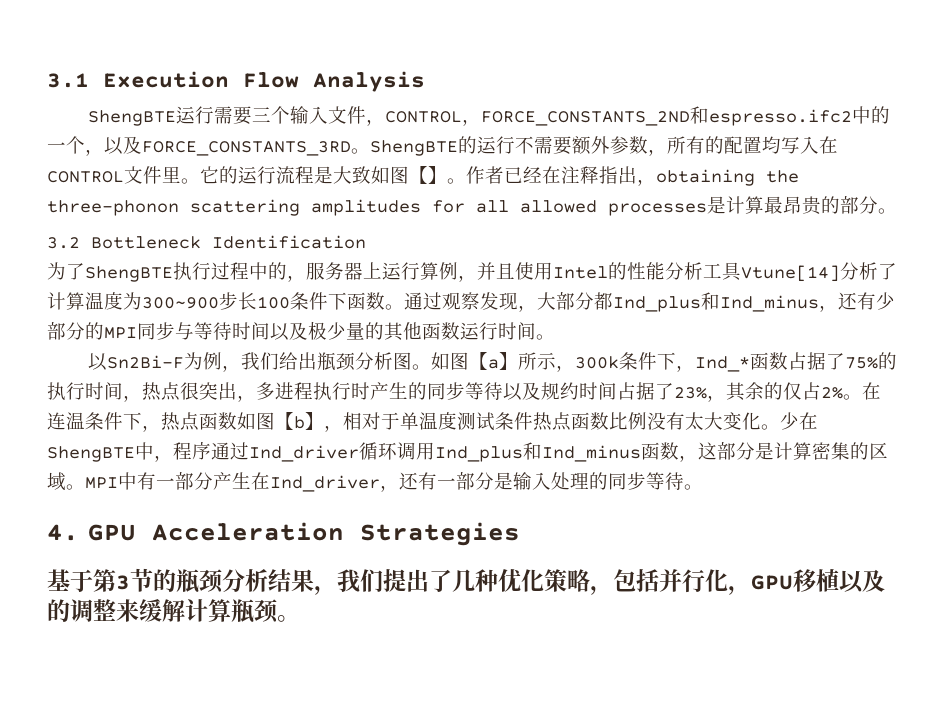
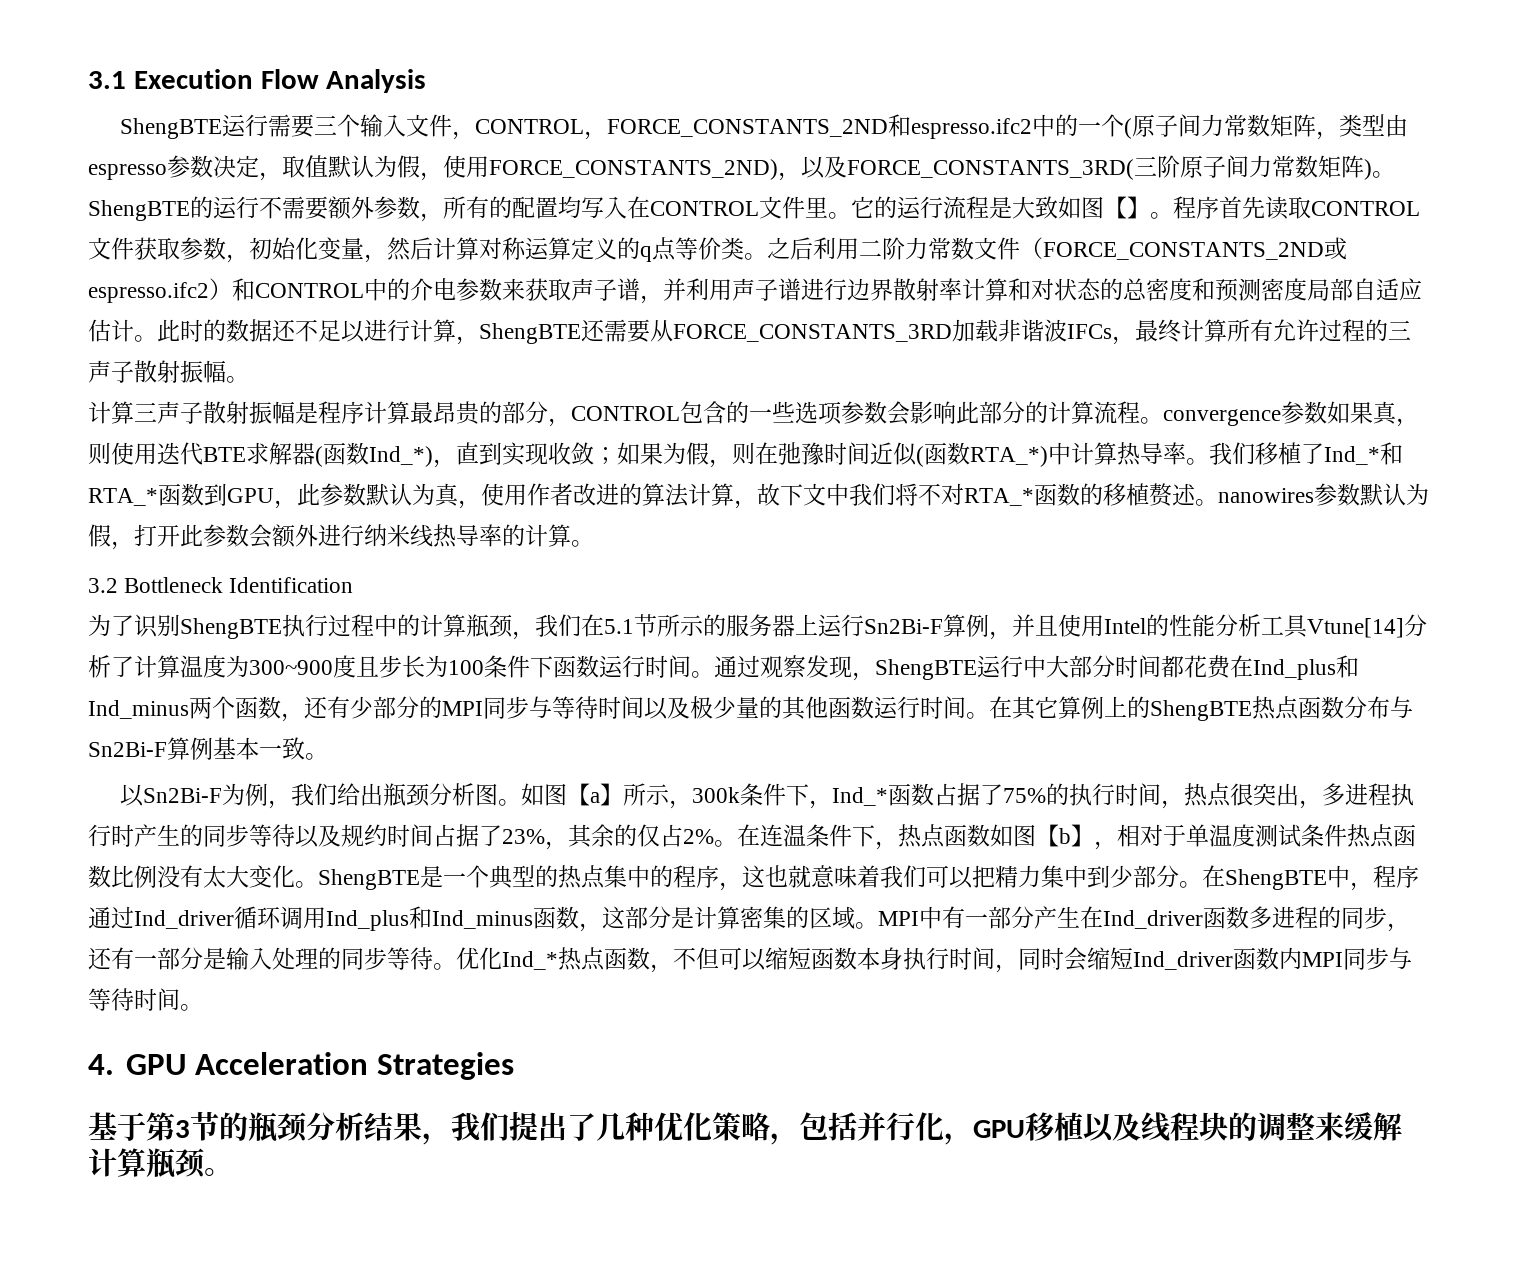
- ShengBTE运行需要三个输入文件，CONTROL，FORCE_CONSTANTS_2ND和espresso.ifc2中的一个，以及FORCE_CONSTANTS_3RD。
+ ShengBTE运行需要三个输入文件，CONTROL，FORCE_CONSTANTS_2ND和espresso.ifc2中的一个(原子间力常数矩阵，类型由espresso参数决定，取值默认为假，使用FORCE_CONSTANTS_2ND)，以及FORCE_CONSTANTS_3RD(三阶原子间力常数矩阵)。
- 作者已经在注释指出，obtaining the three-phonon scattering amplitudes for all allowed processes是计算最昂贵的部分。
+ 程序首先读取CONTROL文件获取参数，初始化变量，然后计算对称运算定义的q点等价类。之后利用二阶力常数文件（FORCE_CONSTANTS_2ND或espresso.ifc2）和CONTROL中的介电参数来获取声子谱，并利用声子谱进行边界散射率计算和对状态的总密度和预测密度局部自适应估计。此时的数据还不足以进行计算，ShengBTE还需要从FORCE_CONSTANTS_3RD加载非谐波IFCs，最终计算所有允许过程的三声子散射振幅。
+ 计算三声子散射振幅是程序计算最昂贵的部分，CONTROL包含的一些选项参数会影响此部分的计算流程。convergence参数如果真，则使用迭代BTE求解器(函数Ind_*)，直到实现收敛；如果为假，则在弛豫时间近似(函数RTA_*)中计算热导率。我们移植了Ind_*和RTA_*函数到GPU，此参数默认为真，使用作者改进的算法计算，故下文中我们将不对RTA_*函数的移植赘述。nanowires参数默认为假，打开此参数会额外进行纳米线热导率的计算。
- 为了ShengBTE执行过程中的，服务器上运行算例，并且使用Intel的性能分析工具Vtune[14]分析了计算温度为300~900步长100条件下函数。
+ 为了识别ShengBTE执行过程中的计算瓶颈，我们在5.1节所示的服务器上运行Sn2Bi-F算例，并且使用Intel的性能分析工具Vtune[14]分析了计算温度为300~900度且步长为100条件下函数运行时间。
- 通过观察发现，大部分都Ind_plus和Ind_minus，还有少部分的MPI同步与等待时间以及极少量的其他函数运行时间。
+ 通过观察发现，ShengBTE运行中大部分时间都花费在Ind_plus和Ind_minus两个函数，还有少部分的MPI同步与等待时间以及极少量的其他函数运行时间。在其它算例上的ShengBTE热点函数分布与Sn2Bi-F算例基本一致。
- 少在ShengBTE中，程序通过Ind_driver循环调用Ind_plus和Ind_minus函数，这部分是计算密集的区域。
+ ShengBTE是一个典型的热点集中的程序，这也就意味着我们可以把精力集中到少部分。在ShengBTE中，程序通过Ind_driver循环调用Ind_plus和Ind_minus函数，这部分是计算密集的区域。
- MPI中有一部分产生在Ind_driver，还有一部分是输入处理的同步等待。
+ MPI中有一部分产生在Ind_driver函数多进程的同步，还有一部分是输入处理的同步等待。优化Ind_*热点函数，不但可以缩短函数本身执行时间，同时会缩短Ind_driver函数内MPI同步与等待时间。
- 基于第3节的瓶颈分析结果，我们提出了几种优化策略，包括并行化，GPU移植以及的调整来缓解计算瓶颈。
+ 基于第3节的瓶颈分析结果，我们提出了几种优化策略，包括并行化，GPU移植以及线程块的调整来缓解计算瓶颈。

